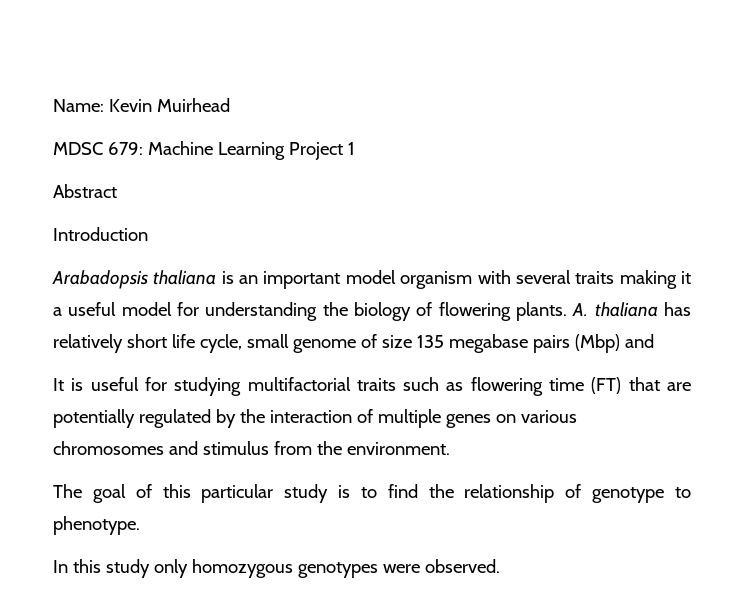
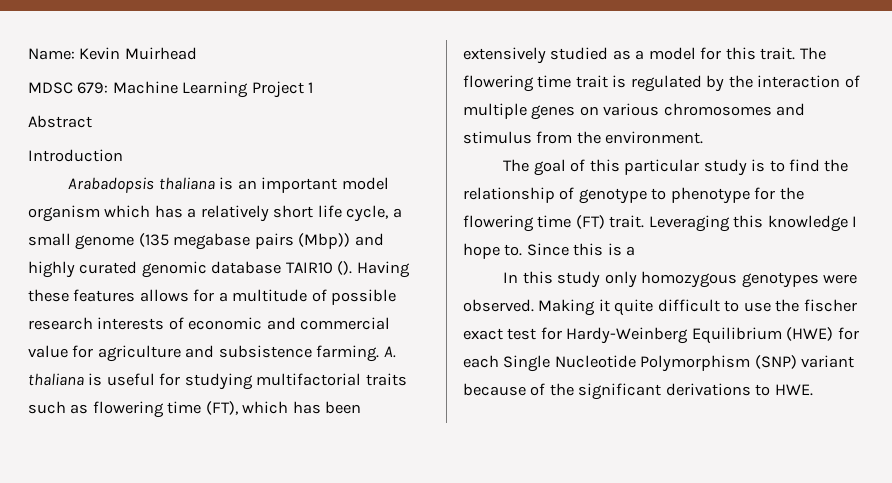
- Arabadopsis thaliana is an important model organism with several traits making it a useful model for understanding the biology of flowering plants. A. thaliana has relatively short life cycle, small genome of size 135 megabase pairs (Mbp) and
- It is useful for studying multifactorial traits such as flowering time (FT) that are potentially regulated by the interaction of multiple genes on various chromosomes and stimulus from the environment.
+ Arabadopsis thaliana is an important model organism which has a relatively short life cycle, a small genome (135 megabase pairs (Mbp)) and highly curated genomic database TAIR10 (). Having these features allows for a multitude of possible research interests of economic and commercial value for agriculture and subsistence farming. A. thaliana is useful for studying multifactorial traits such as flowering time (FT), which has been extensively studied as a model for this trait. The flowering time trait is regulated by the interaction of multiple genes on various chromosomes and stimulus from the environment.
- The goal of this particular study is to find the relationship of genotype to phenotype.
+ The goal of this particular study is to find the relationship of genotype to phenotype for the flowering time (FT) trait. Leveraging this knowledge I hope to. Since this is a
+ Making it quite difficult to use the fischer exact test for Hardy-Weinberg Equilibrium (HWE) for each Single Nucleotide Polymorphism (SNP) variant because of the significant derivations to HWE.

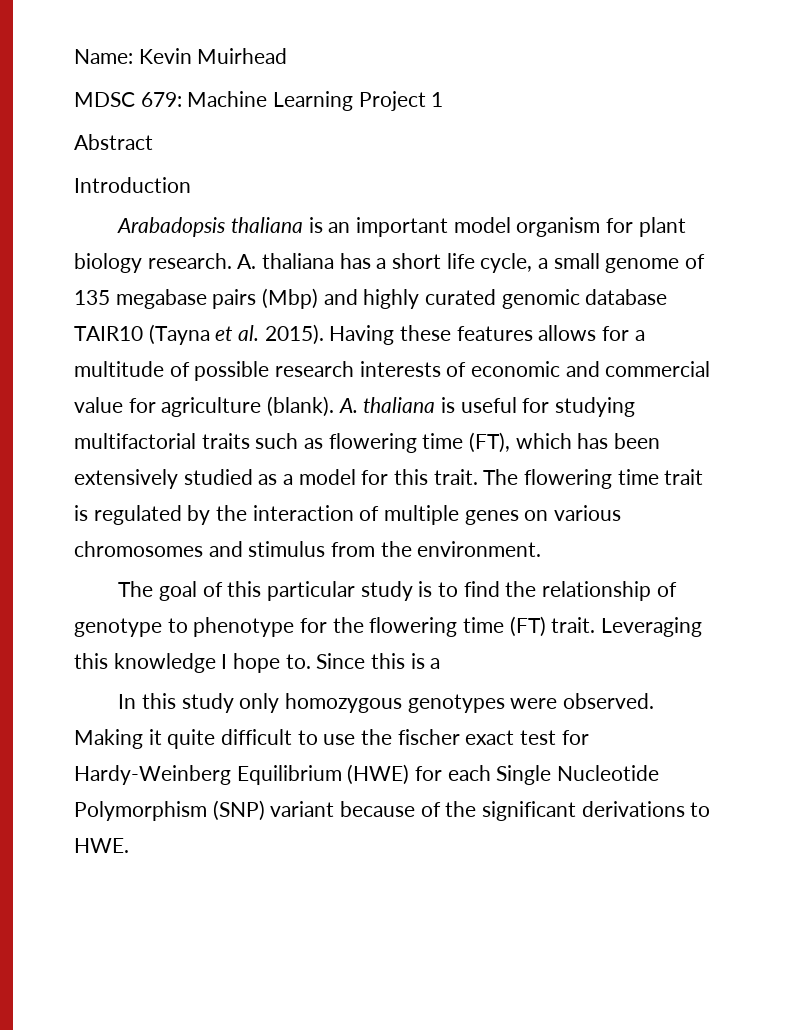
- Arabadopsis thaliana is an important model organism which has a relatively short life cycle, a small genome (135 megabase pairs (Mbp)) and highly curated genomic database TAIR10 ().
+ Arabadopsis thaliana is an important model organism for plant biology research. A. thaliana has a short life cycle, a small genome of 135 megabase pairs (Mbp) and highly curated genomic database TAIR10 (Tayna et al. 2015).
- Having these features allows for a multitude of possible research interests of economic and commercial value for agriculture and subsistence farming.
+ Having these features allows for a multitude of possible research interests of economic and commercial value for agriculture (blank).

